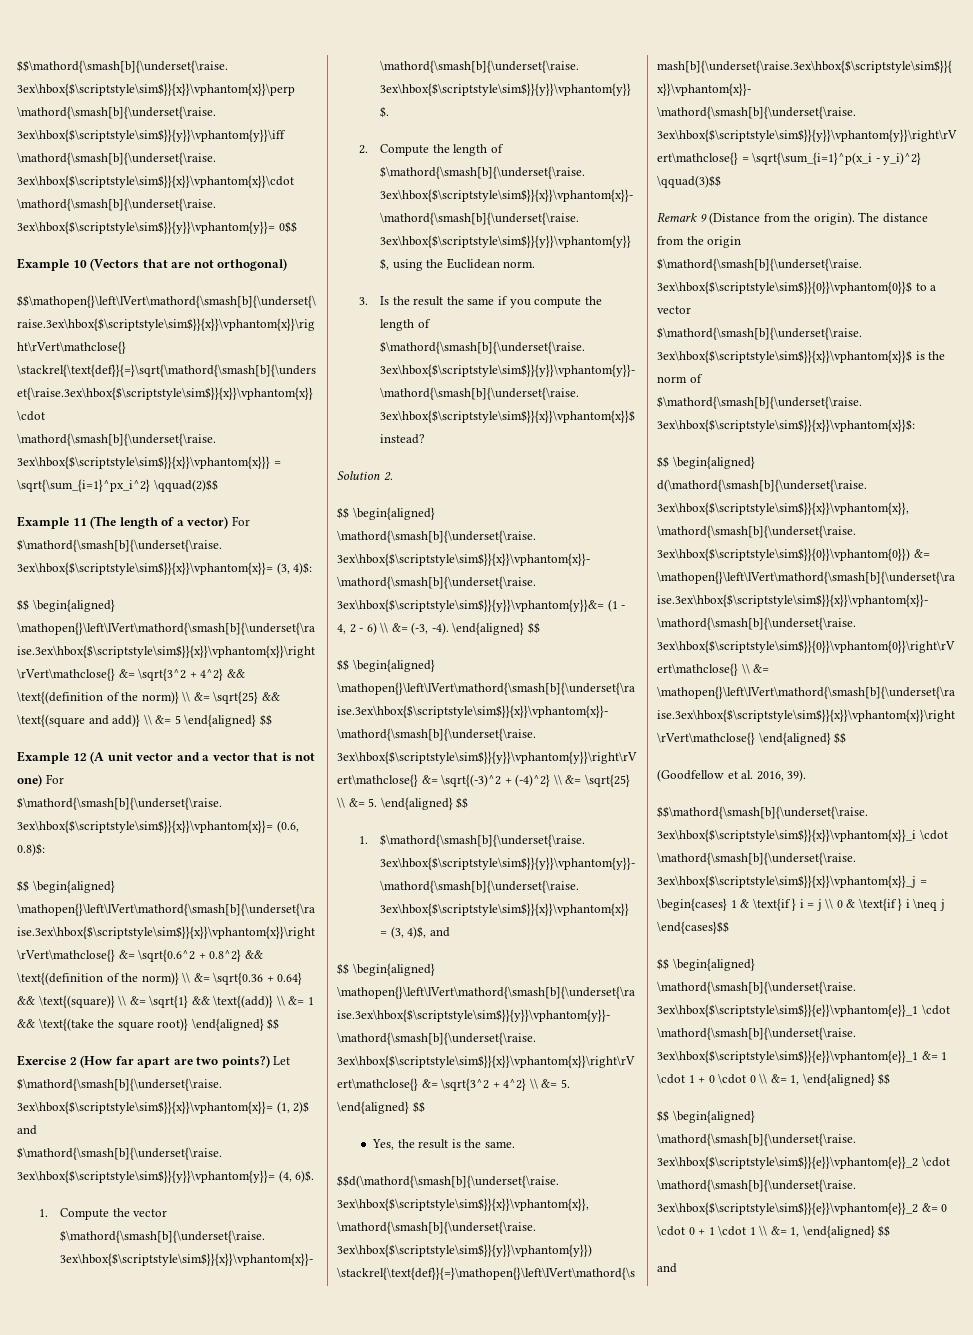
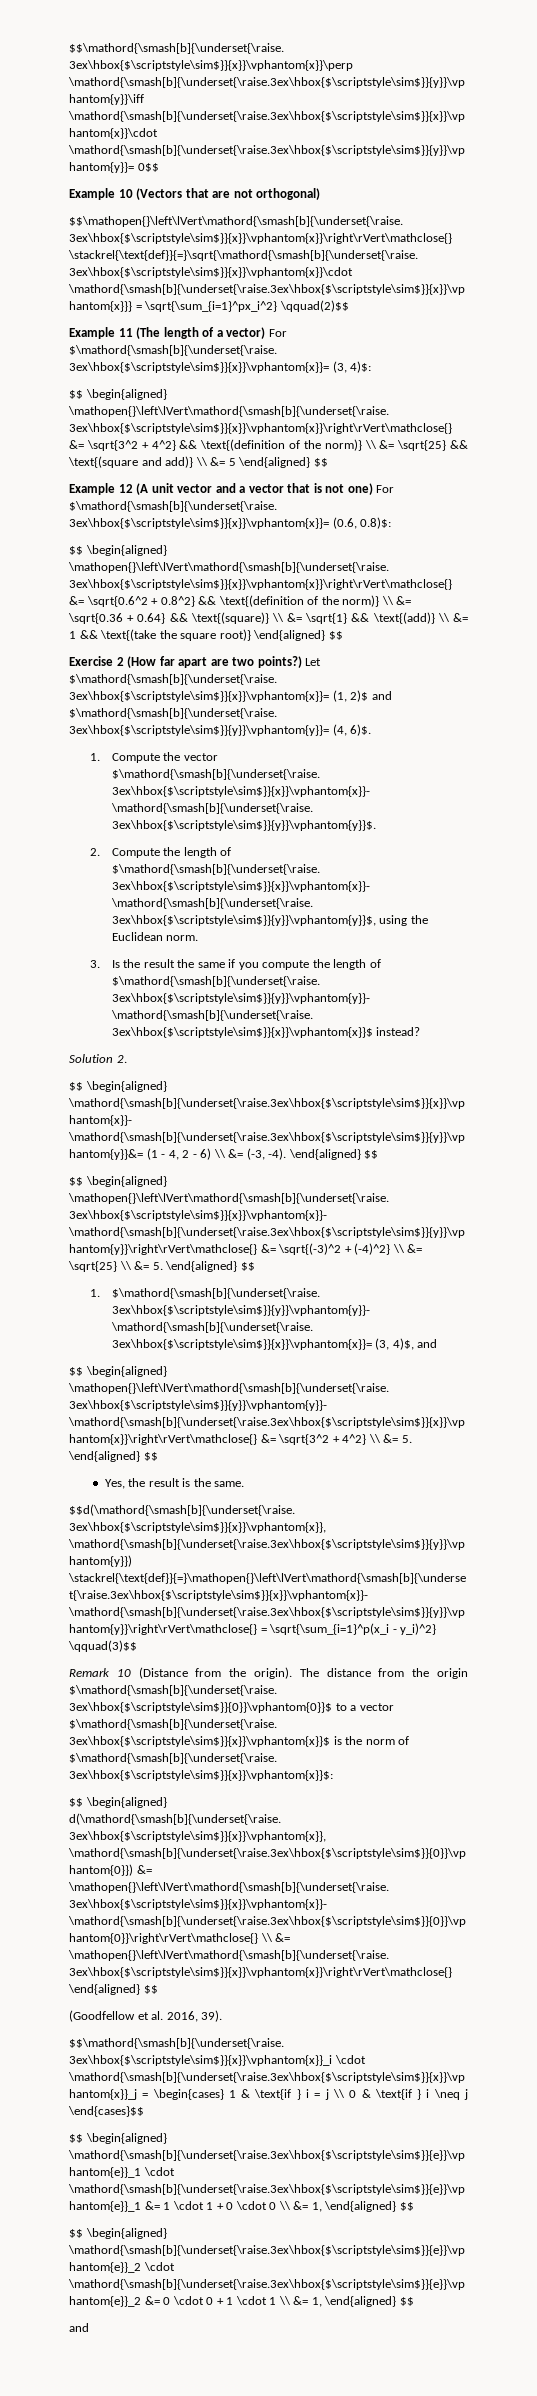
- Remark 9 (Distance from the origin).
+ Remark 10 (Distance from the origin).

